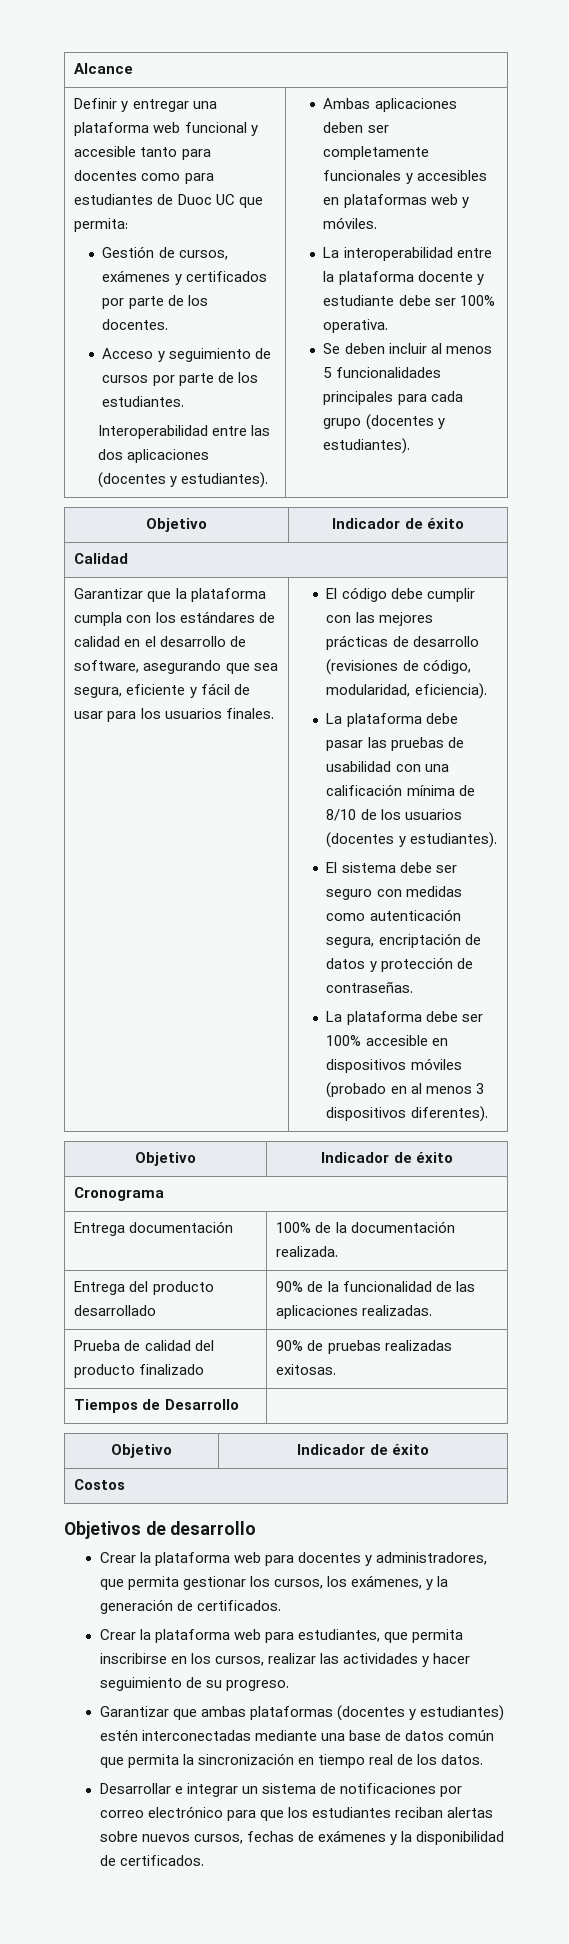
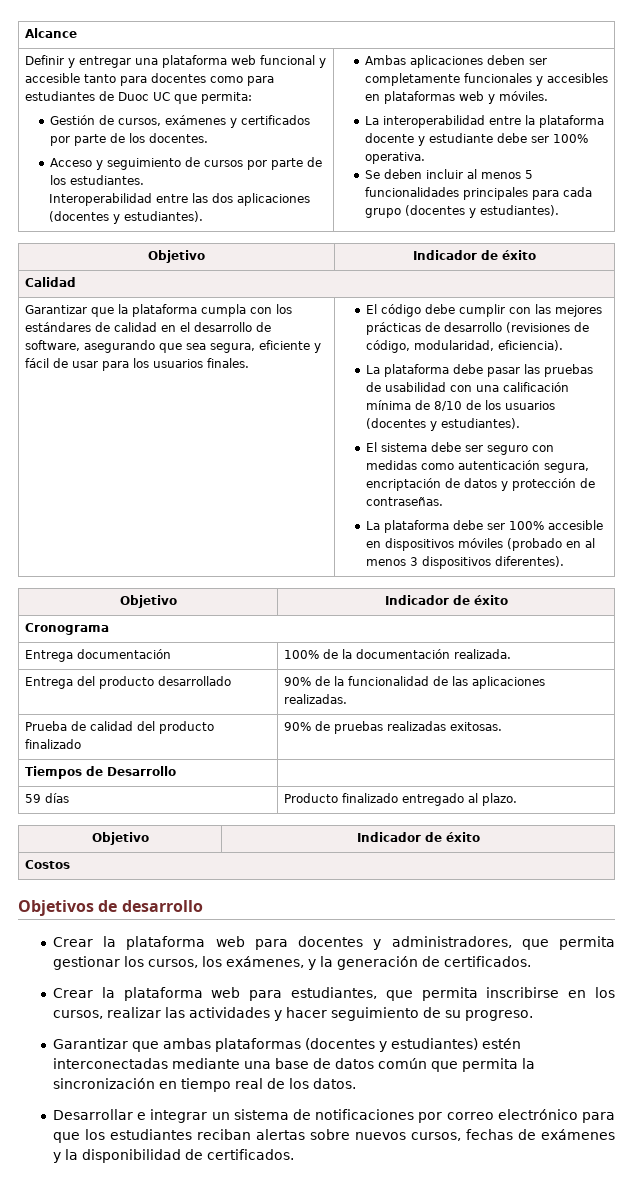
+ 59 días | Producto finalizado entregado al plazo.

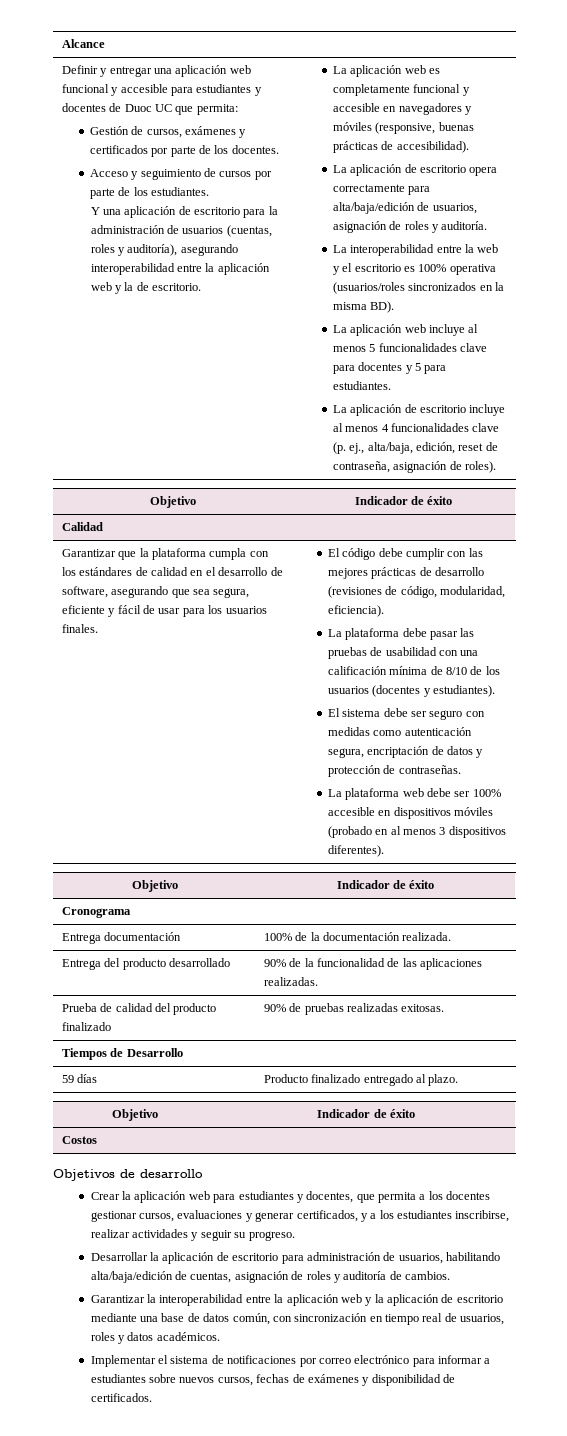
- Definir y entregar una plataforma web funcional y accesible tanto para docentes como para estudiantes de Duoc UC que permita:
+ Definir y entregar una aplicación web funcional y accesible para estudiantes y docentes de Duoc UC que permita:
- Interoperabilidad entre las dos aplicaciones (docentes y estudiantes). | Ambas aplicaciones deben ser completamente funcionales y accesibles en plataformas web y móviles.
- La interoperabilidad entre la plataforma docente y estudiante debe ser 100% operativa.
- Se deben incluir al menos 5 funcionalidades principales para cada grupo (docentes y estudiantes).
+ Y una aplicación de escritorio para la administración de usuarios (cuentas, roles y auditoría), asegurando interoperabilidad entre la aplicación web y la de escritorio. | La aplicación web es completamente funcional y accesible en navegadores y móviles (responsive, buenas prácticas de accesibilidad).
+ La aplicación de escritorio opera correctamente para alta/baja/edición de usuarios, asignación de roles y auditoría.
+ La interoperabilidad entre la web y el escritorio es 100% operativa (usuarios/roles sincronizados en la misma BD).
+ La aplicación web incluye al menos 5 funcionalidades clave para docentes y 5 para estudiantes.
+ La aplicación de escritorio incluye al menos 4 funcionalidades clave (p. ej., alta/baja, edición, reset de contraseña, asignación de roles).
- La plataforma debe ser 100% accesible en dispositivos móviles (probado en al menos 3 dispositivos diferentes).
+ La plataforma web debe ser 100% accesible en dispositivos móviles (probado en al menos 3 dispositivos diferentes).
- Crear la plataforma web para docentes y administradores, que permita gestionar los cursos, los exámenes, y la generación de certificados.
- Crear la plataforma web para estudiantes, que permita inscribirse en los cursos, realizar las actividades y hacer seguimiento de su progreso.
- Garantizar que ambas plataformas (docentes y estudiantes) estén interconectadas mediante una base de datos común que permita la sincronización en tiempo real de los datos.
- Desarrollar e integrar un sistema de notificaciones por correo electrónico para que los estudiantes reciban alertas sobre nuevos cursos, fechas de exámenes y la disponibilidad de certificados.
+ Crear la aplicación web para estudiantes y docentes, que permita a los docentes gestionar cursos, evaluaciones y generar certificados, y a los estudiantes inscribirse, realizar actividades y seguir su progreso.
+ Desarrollar la aplicación de escritorio para administración de usuarios, habilitando alta/baja/edición de cuentas, asignación de roles y auditoría de cambios.
+ Garantizar la interoperabilidad entre la aplicación web y la aplicación de escritorio mediante una base de datos común, con sincronización en tiempo real de usuarios, roles y datos académicos.
+ Implementar el sistema de notificaciones por correo electrónico para informar a estudiantes sobre nuevos cursos, fechas de exámenes y disponibilidad de certificados.

